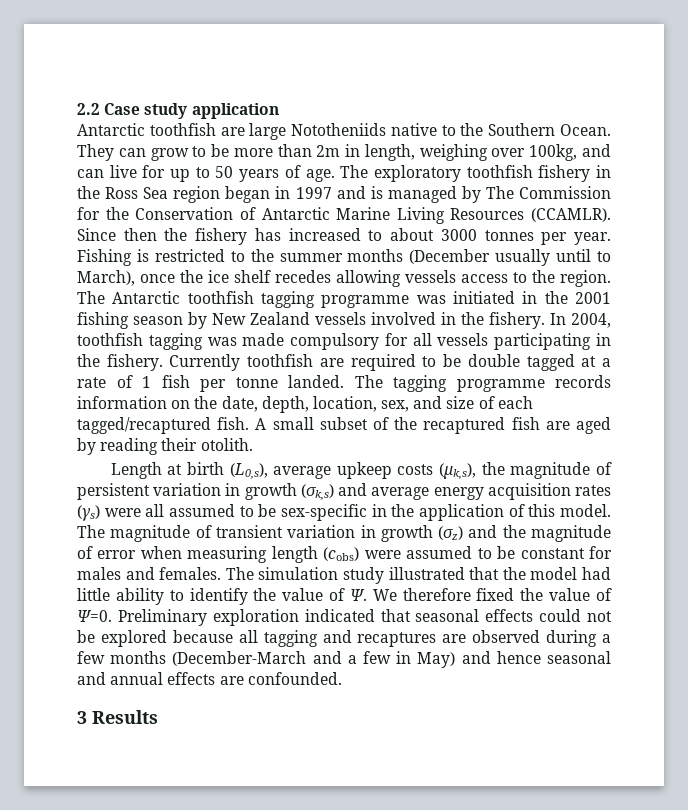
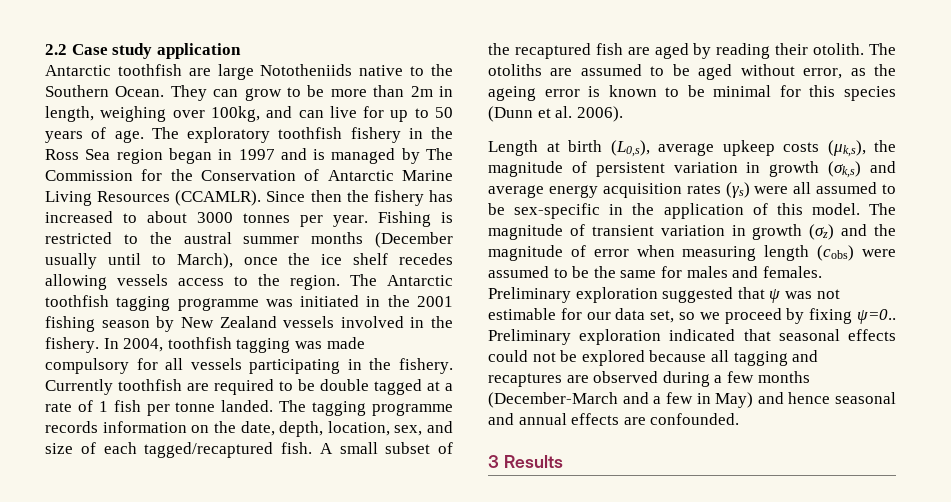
- Fishing is restricted to the summer months (December usually until to March), once the ice shelf recedes allowing vessels access to the region.
+ Fishing is restricted to the austral summer months (December usually until to March), once the ice shelf recedes allowing vessels access to the region.
+ The otoliths are assumed to be aged without error, as the ageing error is known to be minimal for this species (Dunn et al. 2006).
- The magnitude of transient variation in growth (σz) and the magnitude of error when measuring length (cobs) were assumed to be constant for males and females.
+ The magnitude of transient variation in growth (σz) and the magnitude of error when measuring length (cobs) were assumed to be the same for males and females.
- The simulation study illustrated that the model had little ability to identify the value of Ψ. We therefore fixed the value of Ψ=0. Preliminary exploration indicated that seasonal effects could not be explored because all tagging and recaptures are observed during a few months (December-March and a few in May) and hence seasonal and annual effects are confounded.
+ Preliminary exploration suggested that ψ was not estimable for our data set, so we proceed by fixing ψ=0.. Preliminary exploration indicated that seasonal effects could not be explored because all tagging and recaptures are observed during a few months (December-March and a few in May) and hence seasonal and annual effects are confounded.

